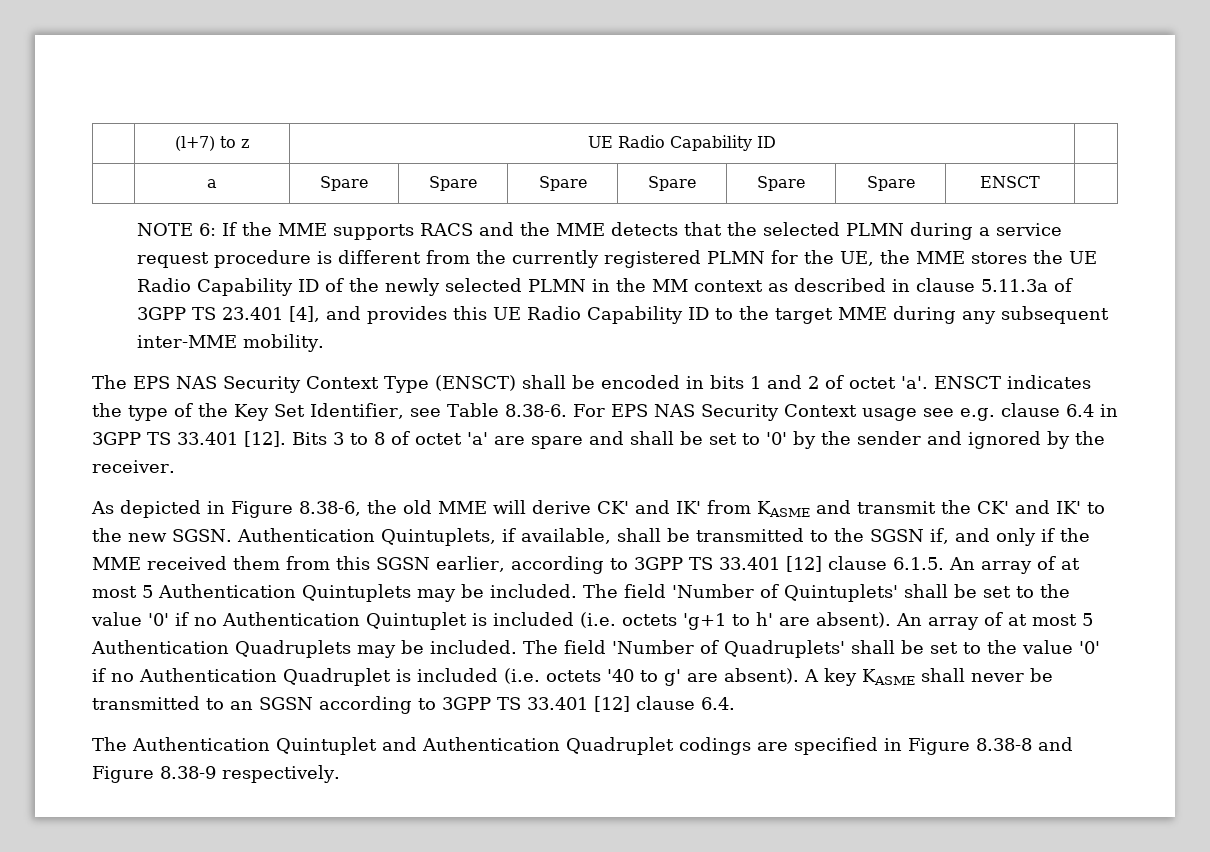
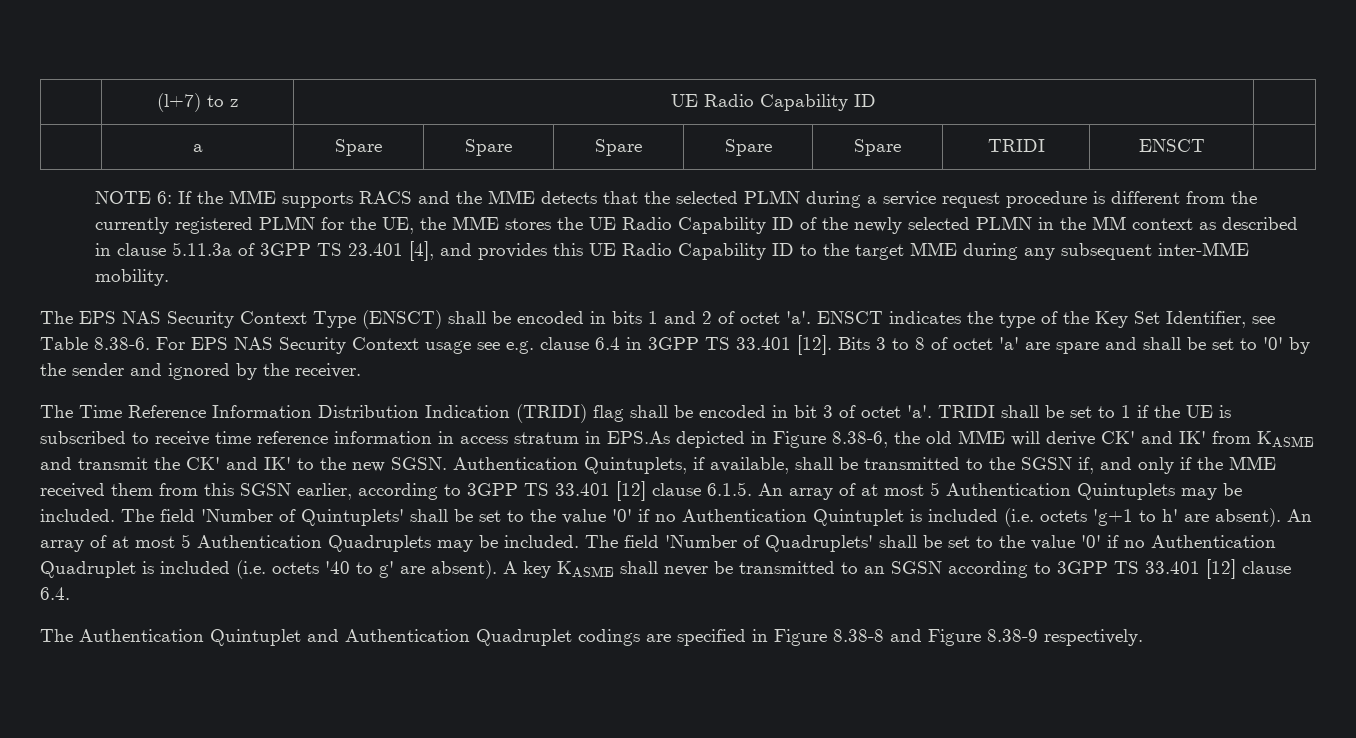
- | a | Spare | Spare | Spare | Spare | Spare | Spare | ENSCT |
+ | a | Spare | Spare | Spare | Spare | Spare | TRIDI | ENSCT |
- As depicted in Figure 8.38-6, the old MME will derive CK' and IK' from KASME and transmit the CK' and IK' to the new SGSN.
+ The Time Reference Information Distribution Indication (TRIDI) flag shall be encoded in bit 3 of octet 'a'. TRIDI shall be set to 1 if the UE is subscribed to receive time reference information in access stratum in EPS.As depicted in Figure 8.38-6, the old MME will derive CK' and IK' from KASME and transmit the CK' and IK' to the new SGSN.

